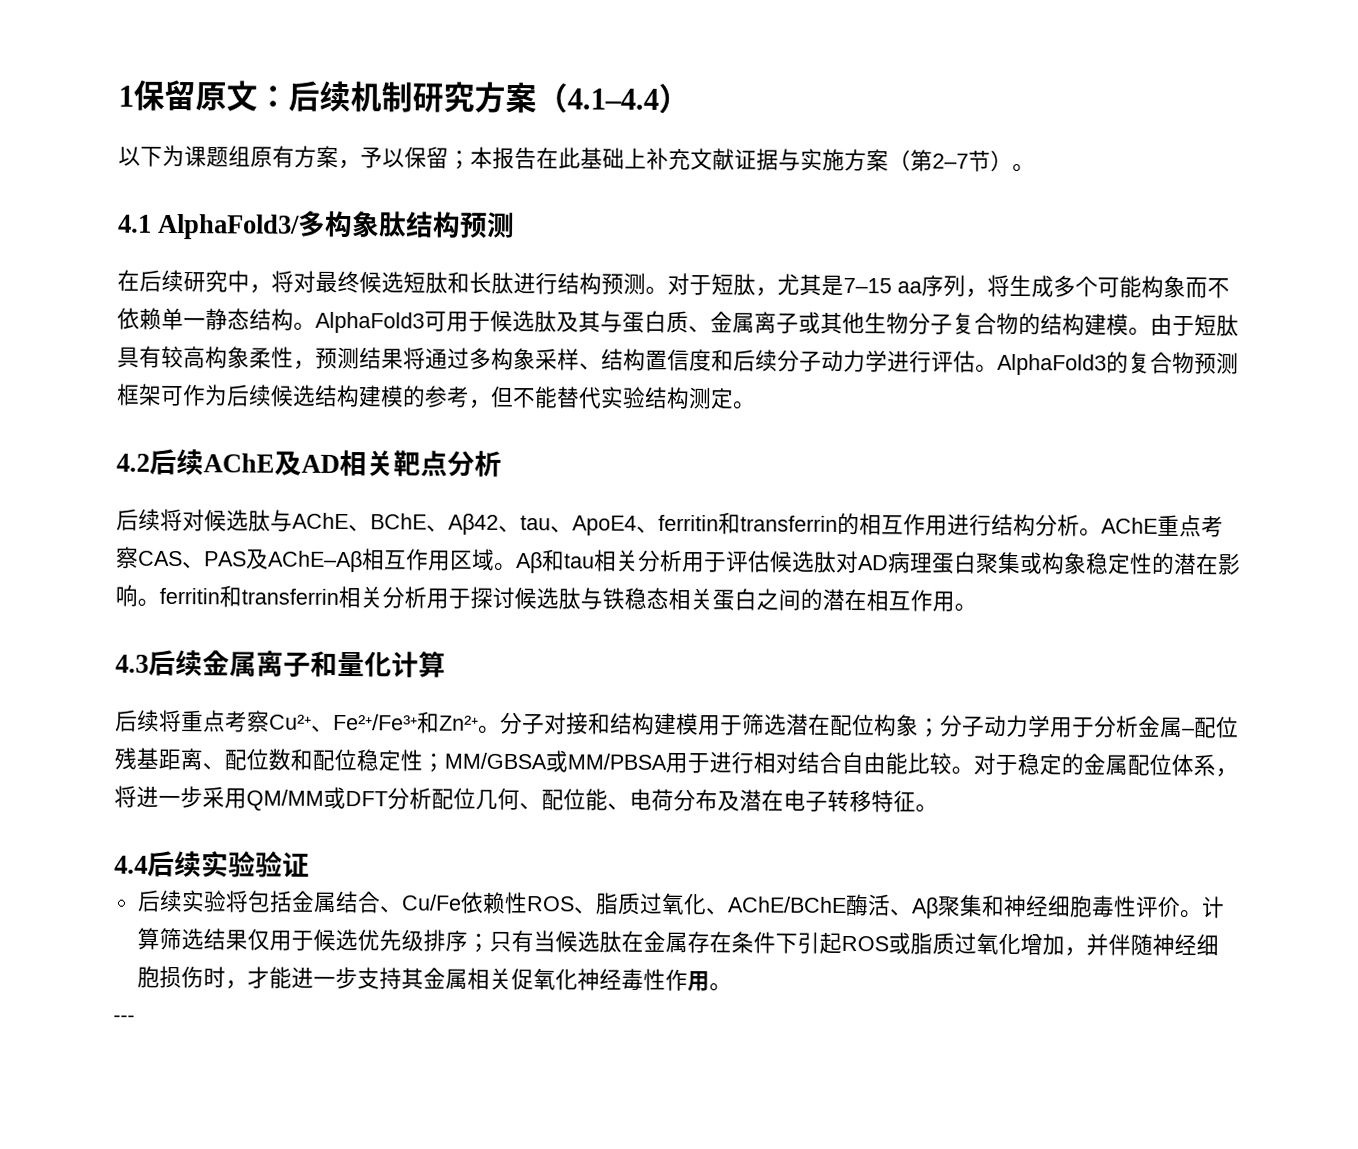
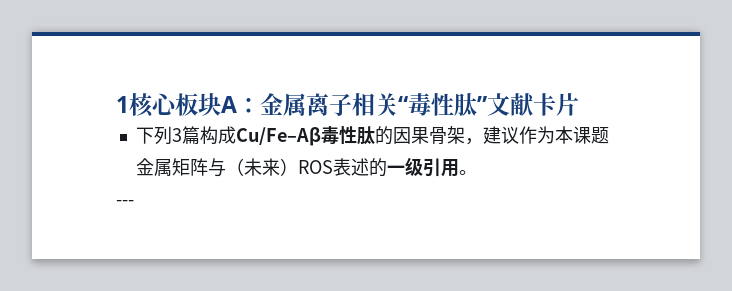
- 1保留原文：后续机制研究方案（4.1–4.4）
- 以下为课题组原有方案，予以保留；本报告在此基础上补充文献证据与实施方案（第2–7节）。
- 4.1 AlphaFold3/多构象肽结构预测
- 在后续研究中，将对最终候选短肽和长肽进行结构预测。对于短肽，尤其是7–15 aa序列，将生成多个可能构象而不依赖单一静态结构。AlphaFold3可用于候选肽及其与蛋白质、金属离子或其他生物分子复合物的结构建模。由于短肽具有较高构象柔性，预测结果将通过多构象采样、结构置信度和后续分子动力学进行评估。AlphaFold3的复合物预测框架可作为后续候选结构建模的参考，但不能替代实验结构测定。
- 4.2后续AChE及AD相关靶点分析
- 后续将对候选肽与AChE、BChE、Aβ42、tau、ApoE4、ferritin和transferrin的相互作用进行结构分析。AChE重点考察CAS、PAS及AChE–Aβ相互作用区域。Aβ和tau相关分析用于评估候选肽对AD病理蛋白聚集或构象稳定性的潜在影响。ferritin和transferrin相关分析用于探讨候选肽与铁稳态相关蛋白之间的潜在相互作用。
- 4.3后续金属离子和量化计算
- 后续将重点考察Cu²⁺、Fe²⁺/Fe³⁺和Zn²⁺。分子对接和结构建模用于筛选潜在配位构象；分子动力学用于分析金属–配位残基距离、配位数和配位稳定性；MM/GBSA或MM/PBSA用于进行相对结合自由能比较。对于稳定的金属配位体系，将进一步采用QM/MM或DFT分析配位几何、配位能、电荷分布及潜在电子转移特征。
- 4.4后续实验验证
- 后续实验将包括金属结合、Cu/Fe依赖性ROS、脂质过氧化、AChE/BChE酶活、Aβ聚集和神经细胞毒性评价。计算筛选结果仅用于候选优先级排序；只有当候选肽在金属存在条件下引起ROS或脂质过氧化增加，并伴随神经细胞损伤时，才能进一步支持其金属相关促氧化神经毒性作用。
+ 1核心板块A：金属离子相关“毒性肽”文献卡片
+ 下列3篇构成Cu/Fe–Aβ毒性肽的因果骨架，建议作为本课题金属矩阵与（未来）ROS表述的一级引用。

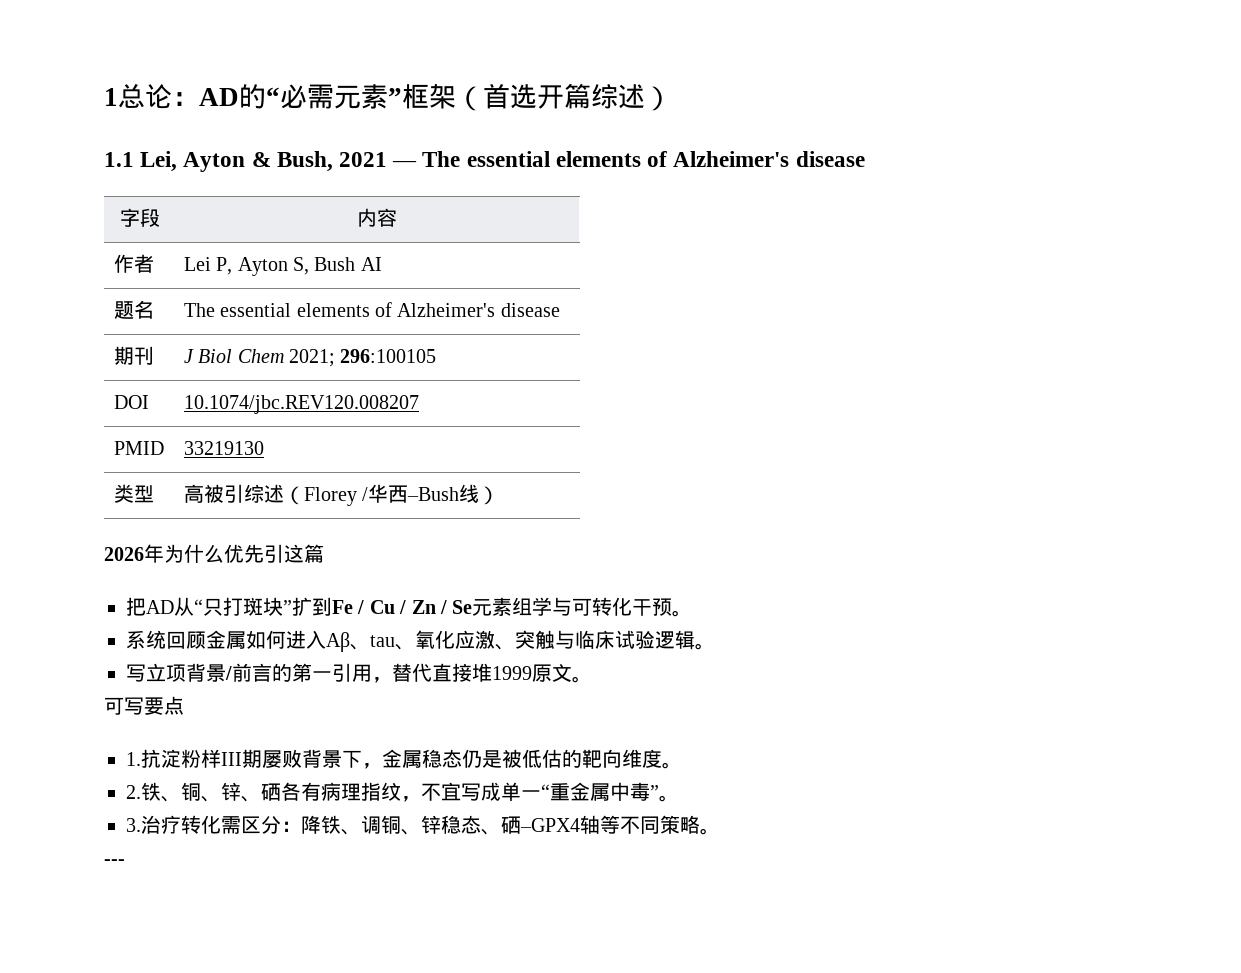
- 1核心板块A：金属离子相关“毒性肽”文献卡片
- 下列3篇构成Cu/Fe–Aβ毒性肽的因果骨架，建议作为本课题金属矩阵与（未来）ROS表述的一级引用。
+ 1总论：AD的“必需元素”框架（首选开篇综述）
+ 1.1 Lei, Ayton & Bush, 2021 — The essential elements of Alzheimer's disease
+ 字段 | 内容
+ 作者 | Lei P, Ayton S, Bush AI
+ 题名 | The essential elements of Alzheimer's disease
+ 期刊 | J Biol Chem 2021; 296:100105
+ DOI | 10.1074/jbc.REV120.008207
+ PMID | 33219130
+ 类型 | 高被引综述（Florey /华西–Bush线）
+ 2026年为什么优先引这篇
+ 把AD从“只打斑块”扩到Fe / Cu / Zn / Se元素组学与可转化干预。
+ 系统回顾金属如何进入Aβ、tau、氧化应激、突触与临床试验逻辑。
+ 写立项背景/前言的第一引用，替代直接堆1999原文。
+ 可写要点
+ 1.抗淀粉样III期屡败背景下，金属稳态仍是被低估的靶向维度。
+ 2.铁、铜、锌、硒各有病理指纹，不宜写成单一“重金属中毒”。
+ 3.治疗转化需区分：降铁、调铜、锌稳态、硒–GPX4轴等不同策略。

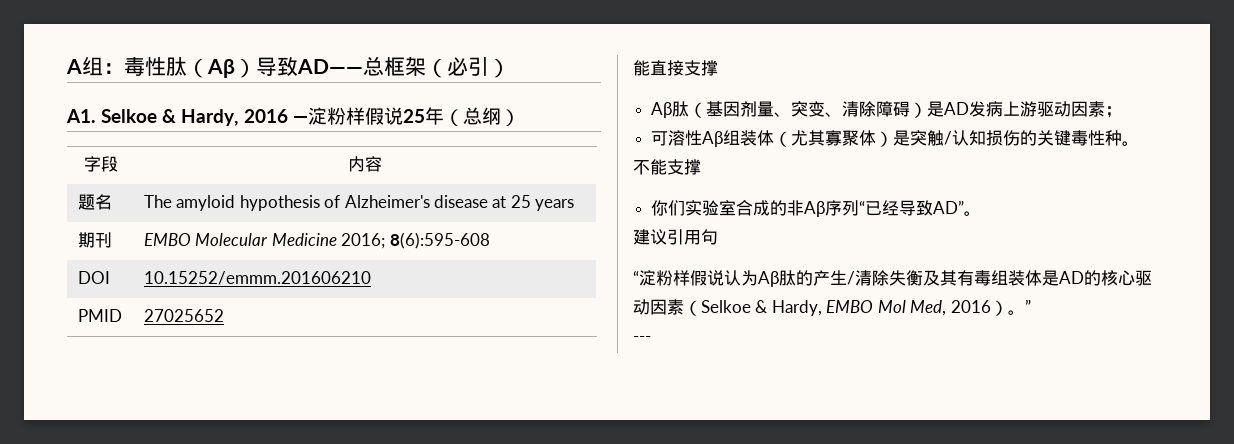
- 1总论：AD的“必需元素”框架（首选开篇综述）
- 1.1 Lei, Ayton & Bush, 2021 — The essential elements of Alzheimer's disease
+ A组：毒性肽（Aβ）导致AD——总框架（必引）
+ A1. Selkoe & Hardy, 2016 —淀粉样假说25年（总纲）
  字段 | 内容
- 作者 | Lei P, Ayton S, Bush AI
- 题名 | The essential elements of Alzheimer's disease
- 期刊 | J Biol Chem 2021; 296:100105
+ 题名 | The amyloid hypothesis of Alzheimer's disease at 25 years
+ 期刊 | EMBO Molecular Medicine 2016; 8(6):595-608
- DOI | 10.1074/jbc.REV120.008207
+ DOI | 10.15252/emmm.201606210
- PMID | 33219130
- 类型 | 高被引综述（Florey /华西–Bush线）
- 2026年为什么优先引这篇
- 把AD从“只打斑块”扩到Fe / Cu / Zn / Se元素组学与可转化干预。
- 系统回顾金属如何进入Aβ、tau、氧化应激、突触与临床试验逻辑。
- 写立项背景/前言的第一引用，替代直接堆1999原文。
- 可写要点
- 1.抗淀粉样III期屡败背景下，金属稳态仍是被低估的靶向维度。
- 2.铁、铜、锌、硒各有病理指纹，不宜写成单一“重金属中毒”。
- 3.治疗转化需区分：降铁、调铜、锌稳态、硒–GPX4轴等不同策略。
+ PMID | 27025652
+ 能直接支撑
+ Aβ肽（基因剂量、突变、清除障碍）是AD发病上游驱动因素；
+ 可溶性Aβ组装体（尤其寡聚体）是突触/认知损伤的关键毒性种。
+ 不能支撑
+ 你们实验室合成的非Aβ序列“已经导致AD”。
+ 建议引用句
+ “淀粉样假说认为Aβ肽的产生/清除失衡及其有毒组装体是AD的核心驱动因素（Selkoe & Hardy, EMBO Mol Med, 2016）。”

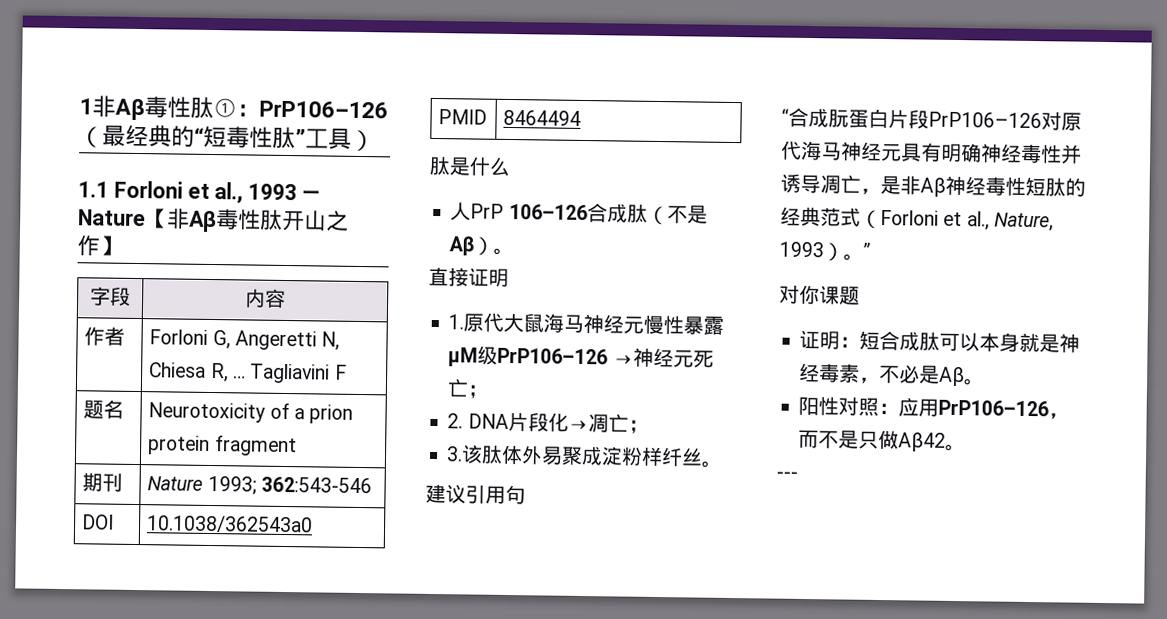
- A组：毒性肽（Aβ）导致AD——总框架（必引）
- A1. Selkoe & Hardy, 2016 —淀粉样假说25年（总纲）
+ 1非Aβ毒性肽①：PrP106–126（最经典的“短毒性肽”工具）
+ 1.1 Forloni et al., 1993 — Nature【非Aβ毒性肽开山之作】
  字段 | 内容
- 题名 | The amyloid hypothesis of Alzheimer's disease at 25 years
- 期刊 | EMBO Molecular Medicine 2016; 8(6):595-608
+ 作者 | Forloni G, Angeretti N, Chiesa R, … Tagliavini F
+ 题名 | Neurotoxicity of a prion protein fragment
+ 期刊 | Nature 1993; 362:543-546
- DOI | 10.15252/emmm.201606210
+ DOI | 10.1038/362543a0
- PMID | 27025652
- 能直接支撑
- Aβ肽（基因剂量、突变、清除障碍）是AD发病上游驱动因素；
- 可溶性Aβ组装体（尤其寡聚体）是突触/认知损伤的关键毒性种。
- 不能支撑
- 你们实验室合成的非Aβ序列“已经导致AD”。
+ PMID | 8464494
+ 肽是什么
+ 人PrP 106–126合成肽（不是Aβ）。
+ 直接证明
+ 1.原代大鼠海马神经元慢性暴露μM级PrP106–126 →神经元死亡；
+ 2. DNA片段化→凋亡；
+ 3.该肽体外易聚成淀粉样纤丝。
  建议引用句
- “淀粉样假说认为Aβ肽的产生/清除失衡及其有毒组装体是AD的核心驱动因素（Selkoe & Hardy, EMBO Mol Med, 2016）。”
+ “合成朊蛋白片段PrP106–126对原代海马神经元具有明确神经毒性并诱导凋亡，是非Aβ神经毒性短肽的经典范式（Forloni et al., Nature, 1993）。”
+ 对你课题
+ 证明：短合成肽可以本身就是神经毒素，不必是Aβ。
+ 阳性对照：应用PrP106–126，而不是只做Aβ42。

